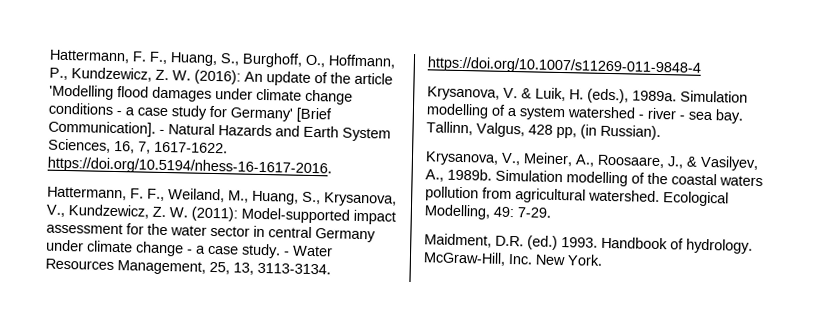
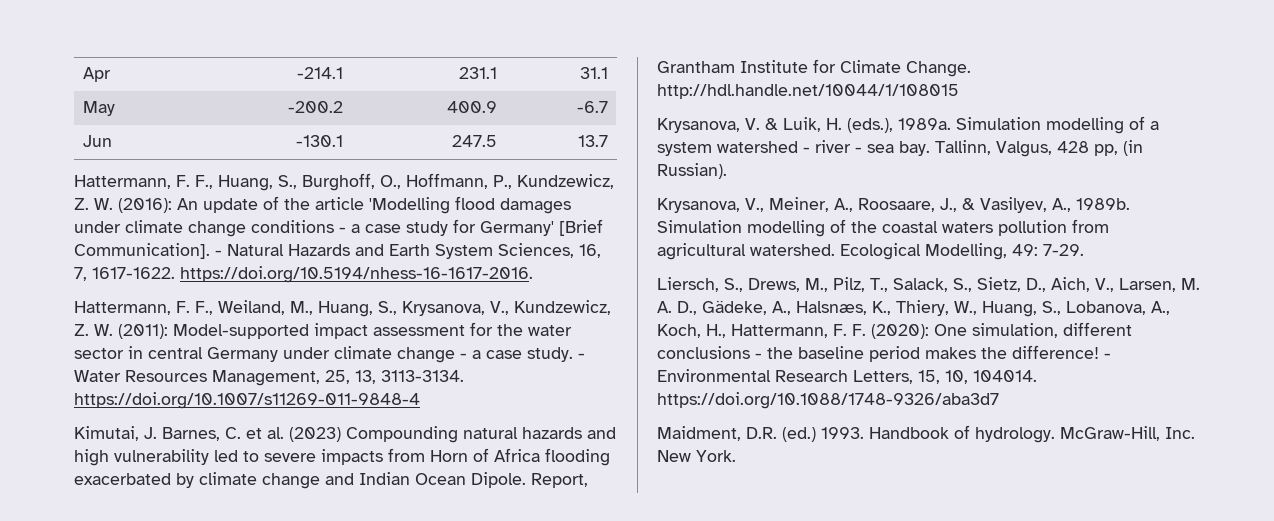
+ Apr | -214.1 | 231.1 | 31.1
+ May | -200.2 | 400.9 | -6.7
+ Jun | -130.1 | 247.5 | 13.7
+ Kimutai, J. Barnes, C. et al. (2023) Compounding natural hazards and high vulnerability led to severe impacts from Horn of Africa flooding exacerbated by climate change and Indian Ocean Dipole. Report, Grantham Institute for Climate Change. http://hdl.handle.net/10044/1/108015
+ Liersch, S., Drews, M., Pilz, T., Salack, S., Sietz, D., Aich, V., Larsen, M. A. D., Gädeke, A., Halsnæs, K., Thiery, W., Huang, S., Lobanova, A., Koch, H., Hattermann, F. F. (2020): One simulation, different conclusions - the baseline period makes the difference! - Environmental Research Letters, 15, 10, 104014. https://doi.org/10.1088/1748-9326/aba3d7

